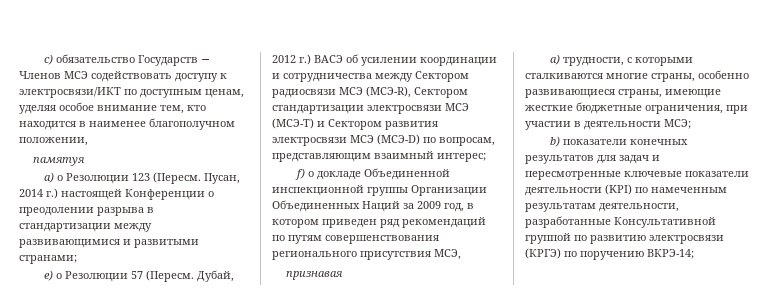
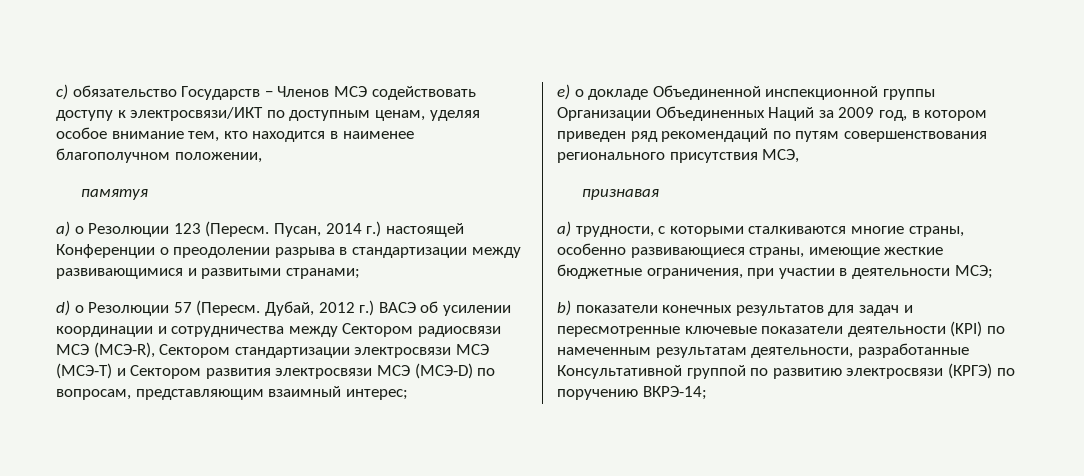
- e) о Резолюции 57 (Пересм.
+ d) о Резолюции 57 (Пересм.
- f) о докладе Объединенной инспекционной группы Организации Объединенных Наций за 2009 год, в котором приведен ряд рекомендаций по путям совершенствования регионального присутствия МСЭ,
+ e) о докладе Объединенной инспекционной группы Организации Объединенных Наций за 2009 год, в котором приведен ряд рекомендаций по путям совершенствования регионального присутствия МСЭ,

